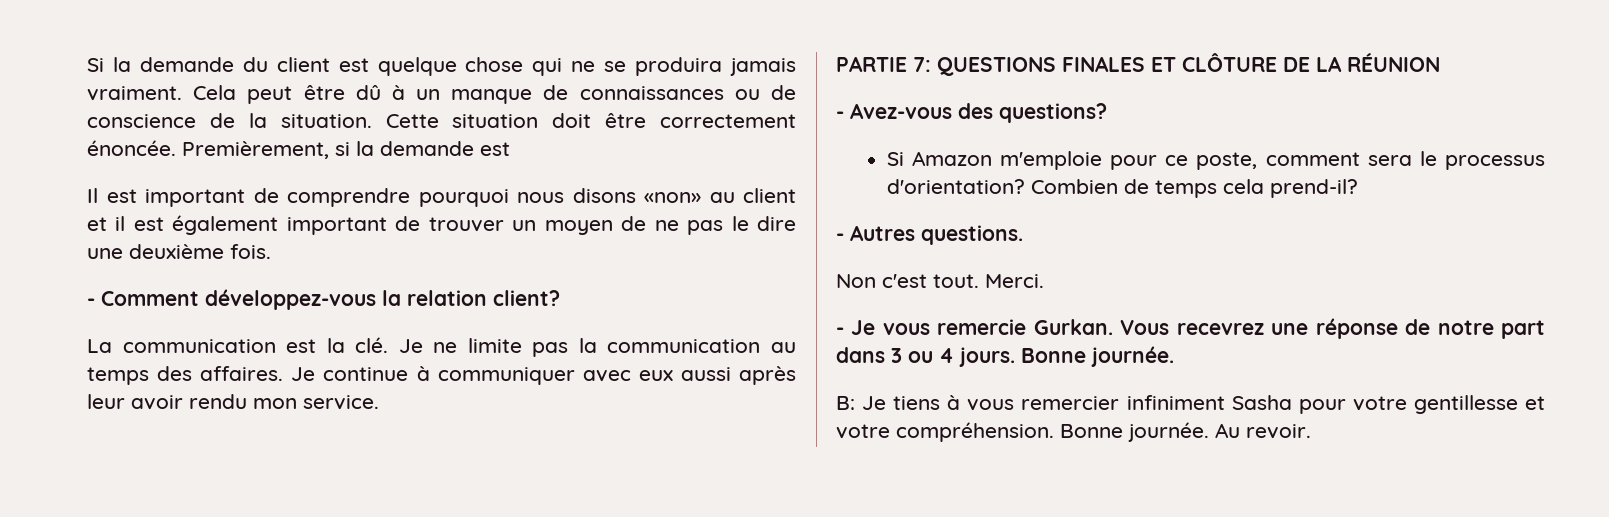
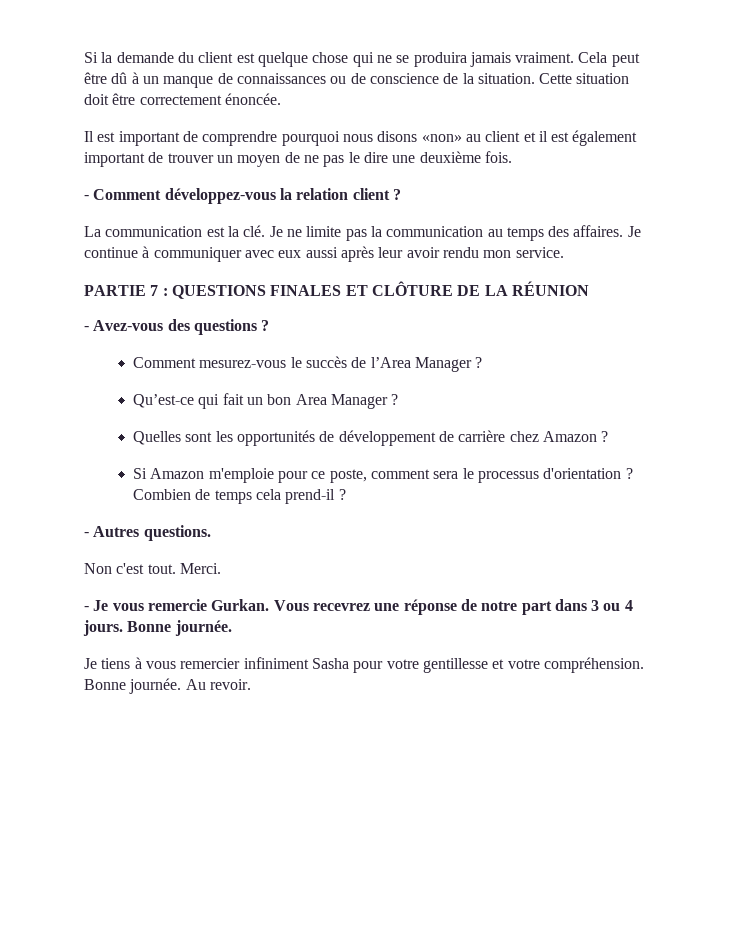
- Premièrement, si la demande est
- - Comment développez-vous la relation client?
+ - Comment développez-vous la relation client ?
- PARTIE 7: QUESTIONS FINALES ET CLÔTURE DE LA RÉUNION
+ PARTIE 7 : QUESTIONS FINALES ET CLÔTURE DE LA RÉUNION
- - Avez-vous des questions?
+ - Avez-vous des questions ?
+ Comment mesurez-vous le succès de l’Area Manager ?
+ Qu’est-ce qui fait un bon Area Manager ?
+ Quelles sont les opportunités de développement de carrière chez Amazon ?
- Si Amazon m'emploie pour ce poste, comment sera le processus d'orientation?
+ Si Amazon m'emploie pour ce poste, comment sera le processus d'orientation ?
- Combien de temps cela prend-il?
+ Combien de temps cela prend-il ?
- B: Je tiens à vous remercier infiniment Sasha pour votre gentillesse et votre compréhension.
+ Je tiens à vous remercier infiniment Sasha pour votre gentillesse et votre compréhension.

